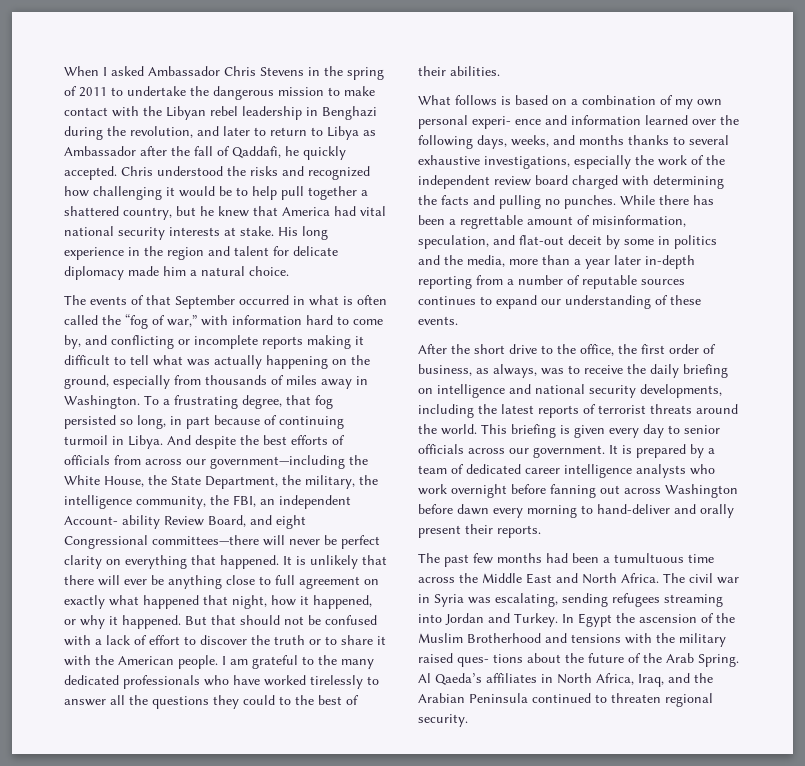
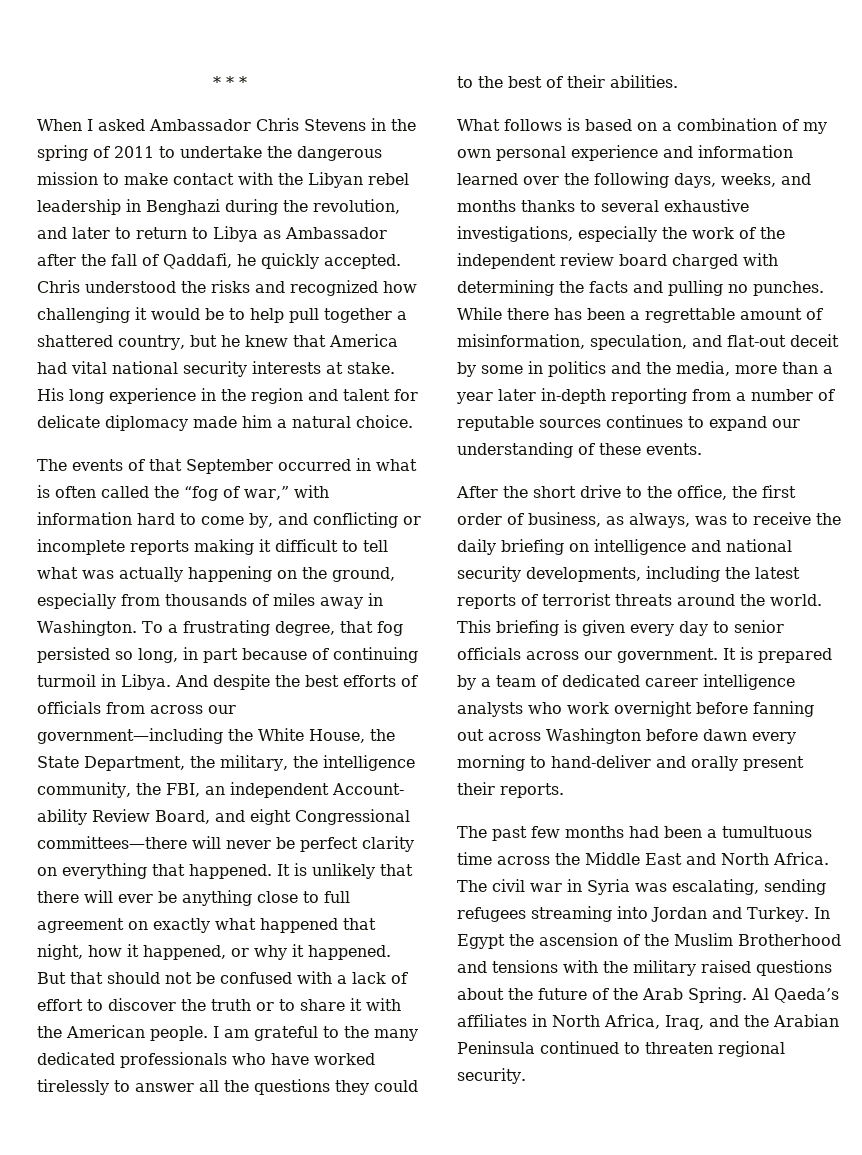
+ * * *
- What follows is based on a combination of my own personal experi- ence and information learned over the following days, weeks, and months thanks to several exhaustive investigations, especially the work of the independent review board charged with determining the facts and pulling no punches.
+ What follows is based on a combination of my own personal experience and information learned over the following days, weeks, and months thanks to several exhaustive investigations, especially the work of the independent review board charged with determining the facts and pulling no punches.
- In Egypt the ascension of the Muslim Brotherhood and tensions with the military raised ques- tions about the future of the Arab Spring.
+ In Egypt the ascension of the Muslim Brotherhood and tensions with the military raised questions about the future of the Arab Spring.

